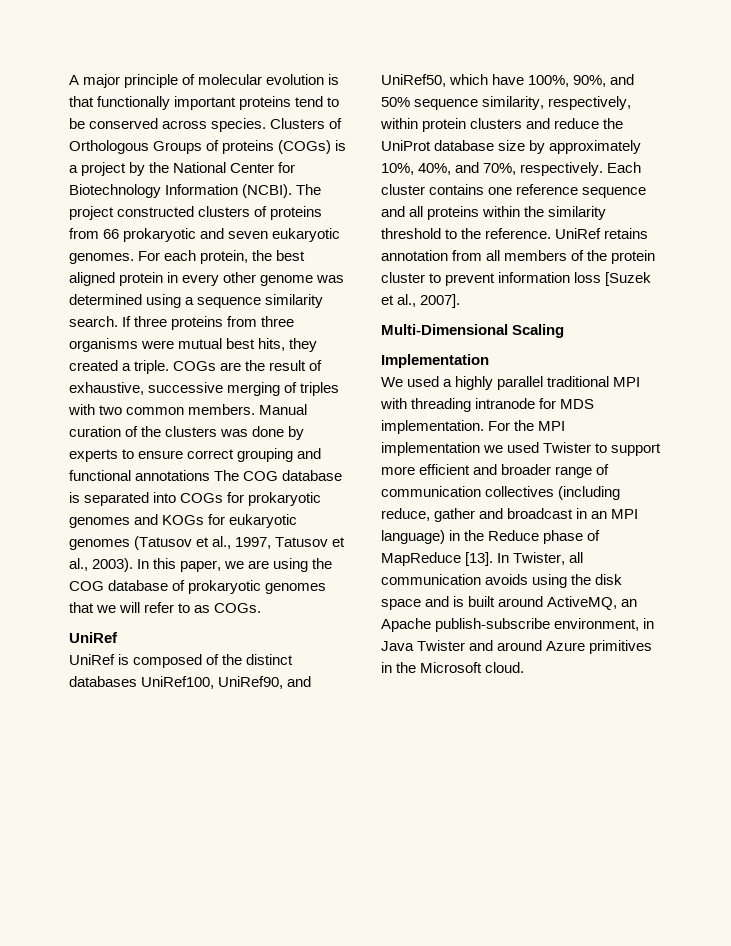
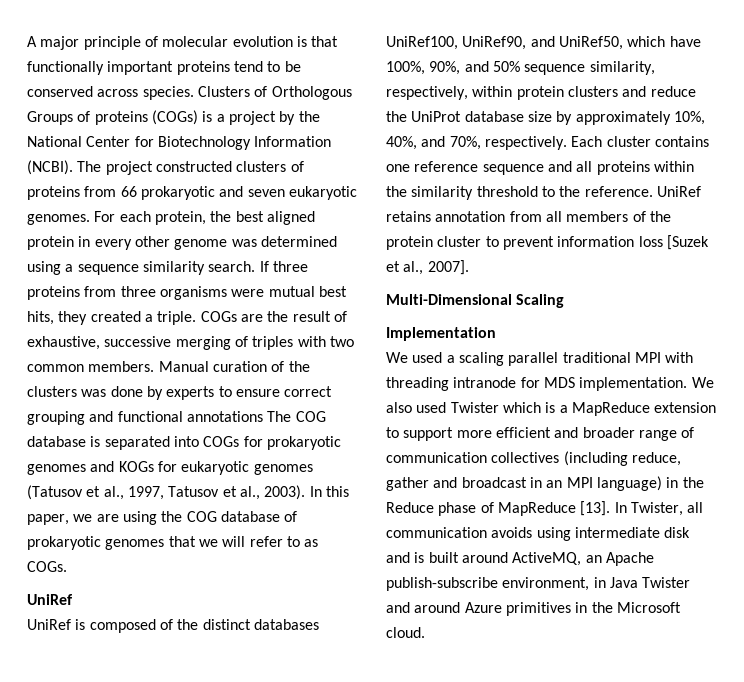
- We used a highly parallel traditional MPI with threading intranode for MDS implementation.
+ We used a scaling parallel traditional MPI with threading intranode for MDS implementation.
- For the MPI implementation we used Twister to support more efficient and broader range of communication collectives (including reduce, gather and broadcast in an MPI language) in the Reduce phase of MapReduce [13].
+ We also used Twister which is a MapReduce extension to support more efficient and broader range of communication collectives (including reduce, gather and broadcast in an MPI language) in the Reduce phase of MapReduce [13].
- In Twister, all communication avoids using the disk space and is built around ActiveMQ, an Apache publish-subscribe environment, in Java Twister and around Azure primitives in the Microsoft cloud.
+ In Twister, all communication avoids using intermediate disk and is built around ActiveMQ, an Apache publish-subscribe environment, in Java Twister and around Azure primitives in the Microsoft cloud.

